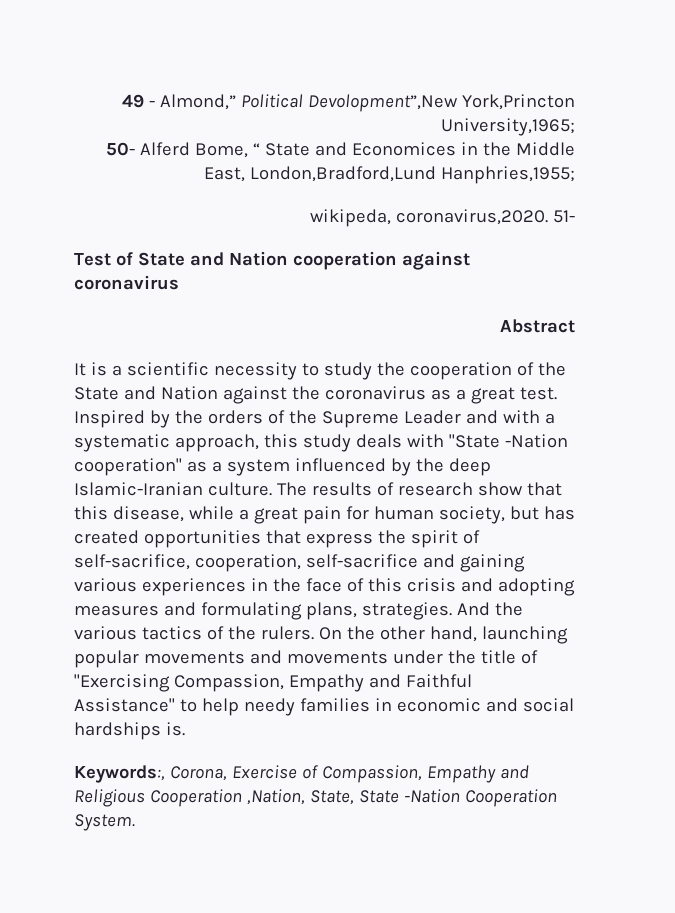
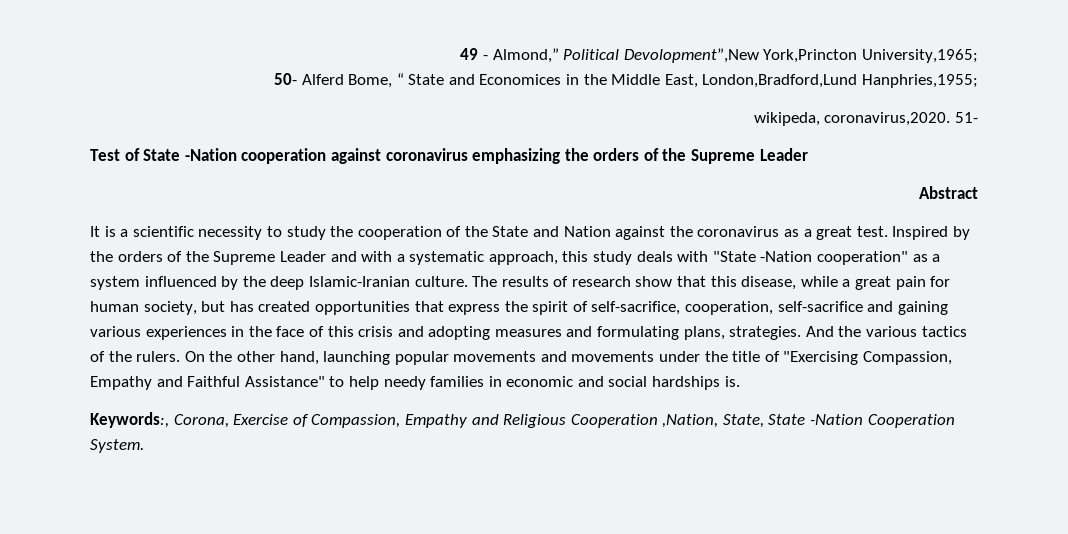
- Test of State and Nation cooperation against coronavirus
+ Test of State -Nation cooperation against coronavirus emphasizing the orders of the Supreme Leader

